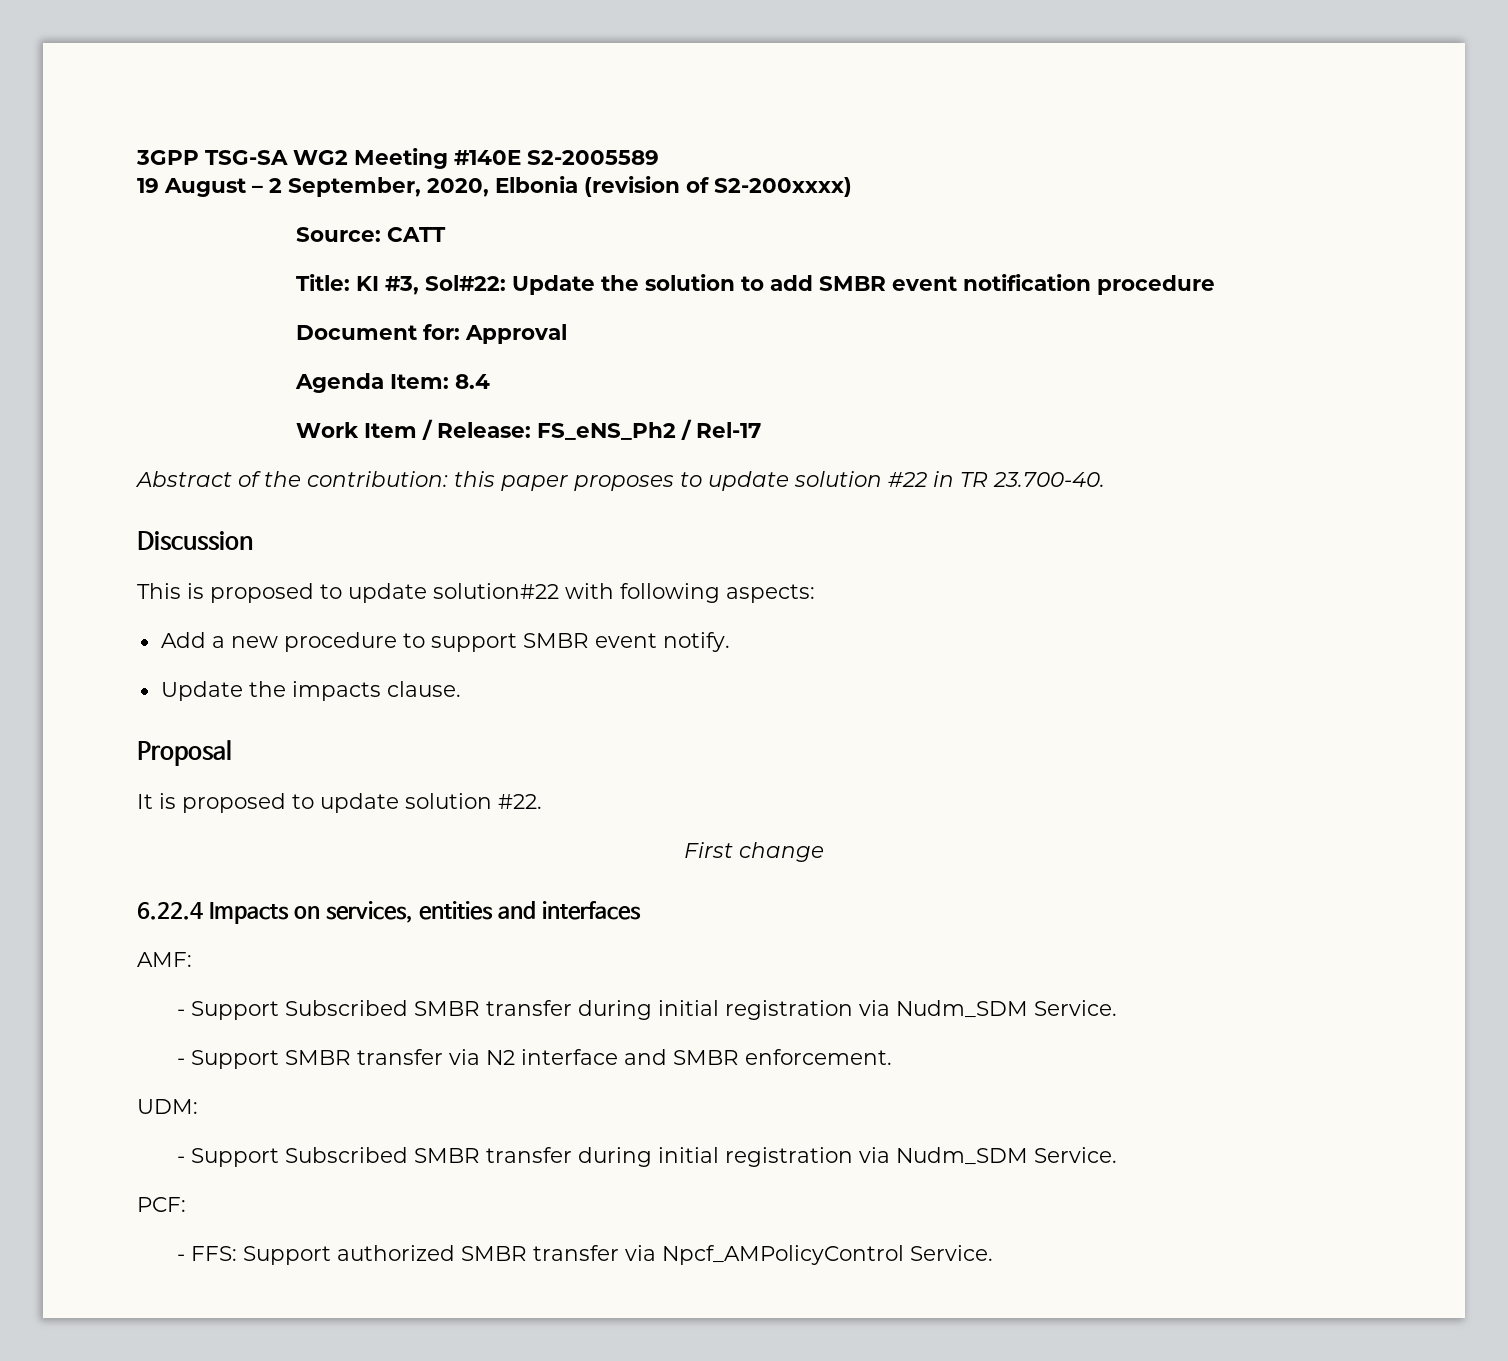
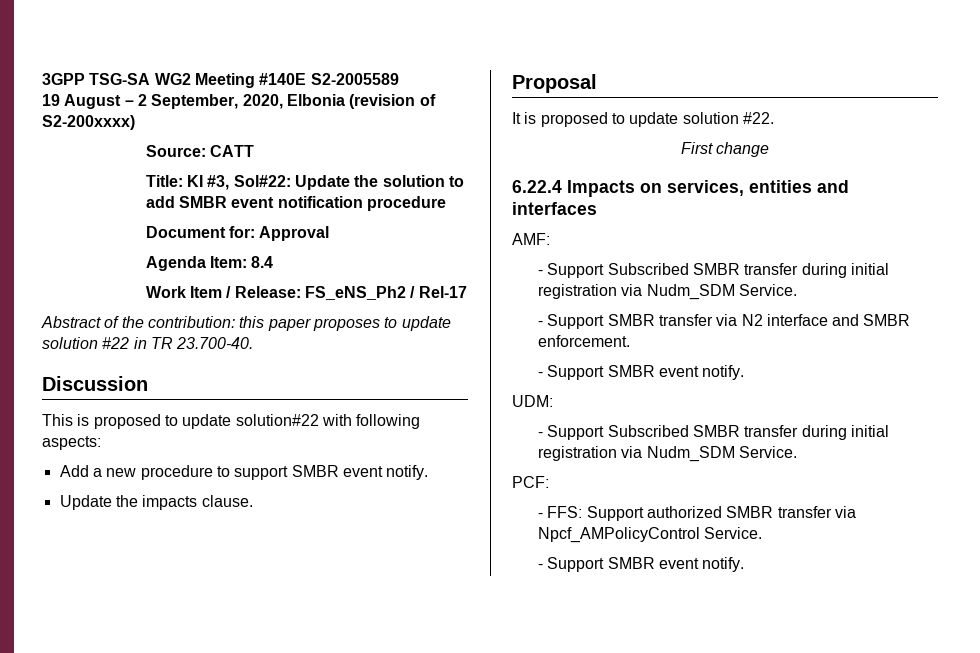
  - Support SMBR transfer via N2 interface and SMBR enforcement.
+ - Support SMBR event notify.
  - FFS: Support authorized SMBR transfer via Npcf_AMPolicyControl Service.
+ - Support SMBR event notify.

